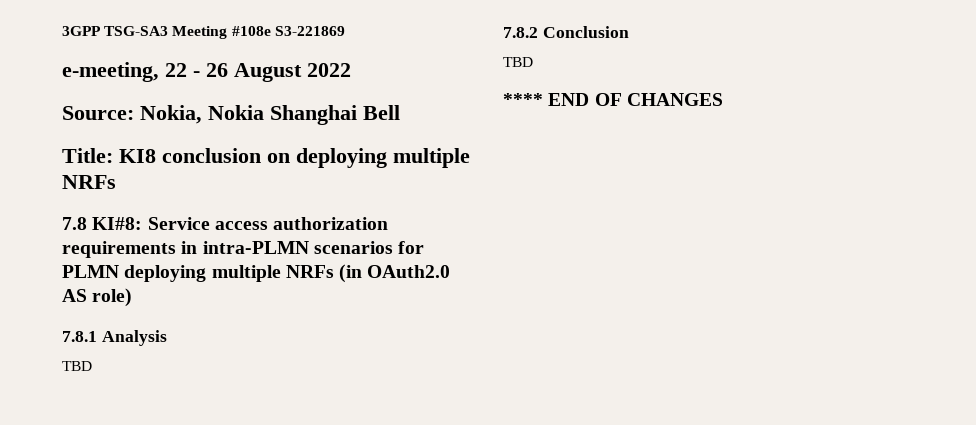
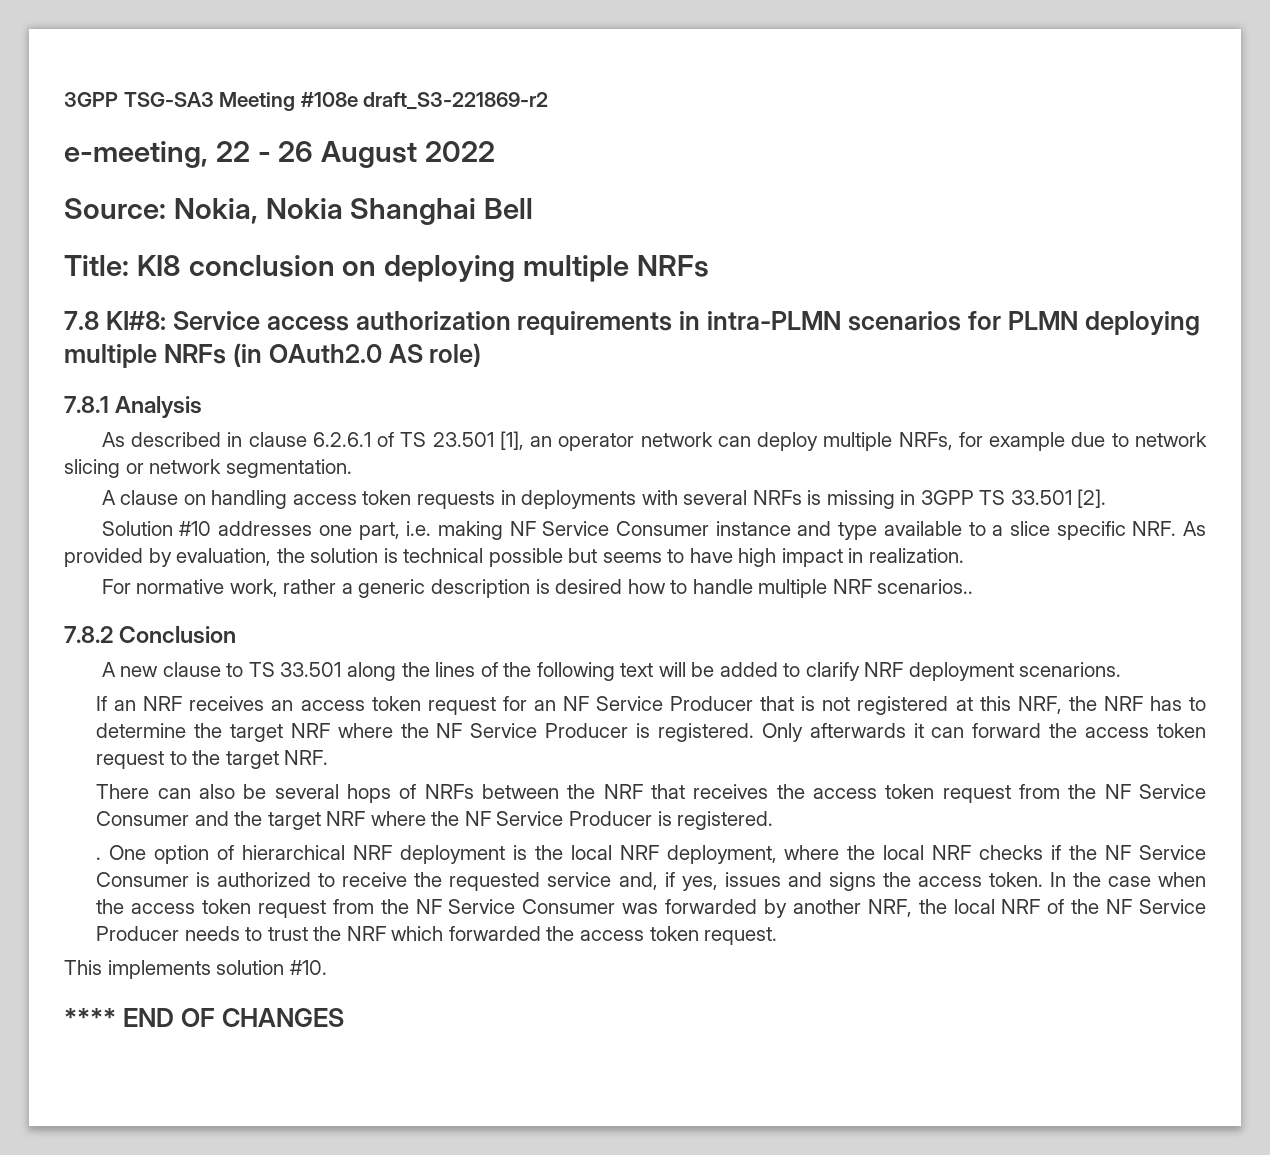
- 3GPP TSG-SA3 Meeting #108e S3-221869
+ 3GPP TSG-SA3 Meeting #108e draft_S3-221869-r2
  7.8.1 Analysis
- TBD
+ As described in clause 6.2.6.1 of TS 23.501 [1], an operator network can deploy multiple NRFs, for example due to network slicing or network segmentation.
+ A clause on handling access token requests in deployments with several NRFs is missing in 3GPP TS 33.501 [2].
+ Solution #10 addresses one part, i.e. making NF Service Consumer instance and type available to a slice specific NRF. As provided by evaluation, the solution is technical possible but seems to have high impact in realization.
+ For normative work, rather a generic description is desired how to handle multiple NRF scenarios..
  7.8.2 Conclusion
- TBD
+ A new clause to TS 33.501 along the lines of the following text will be added to clarify NRF deployment scenarions.
+ If an NRF receives an access token request for an NF Service Producer that is not registered at this NRF, the NRF has to determine the target NRF where the NF Service Producer is registered. Only afterwards it can forward the access token request to the target NRF.
+ There can also be several hops of NRFs between the NRF that receives the access token request from the NF Service Consumer and the target NRF where the NF Service Producer is registered.
+ . One option of hierarchical NRF deployment is the local NRF deployment, where the local NRF checks if the NF Service Consumer is authorized to receive the requested service and, if yes, issues and signs the access token. In the case when the access token request from the NF Service Consumer was forwarded by another NRF, the local NRF of the NF Service Producer needs to trust the NRF which forwarded the access token request.
+ This implements solution #10.

